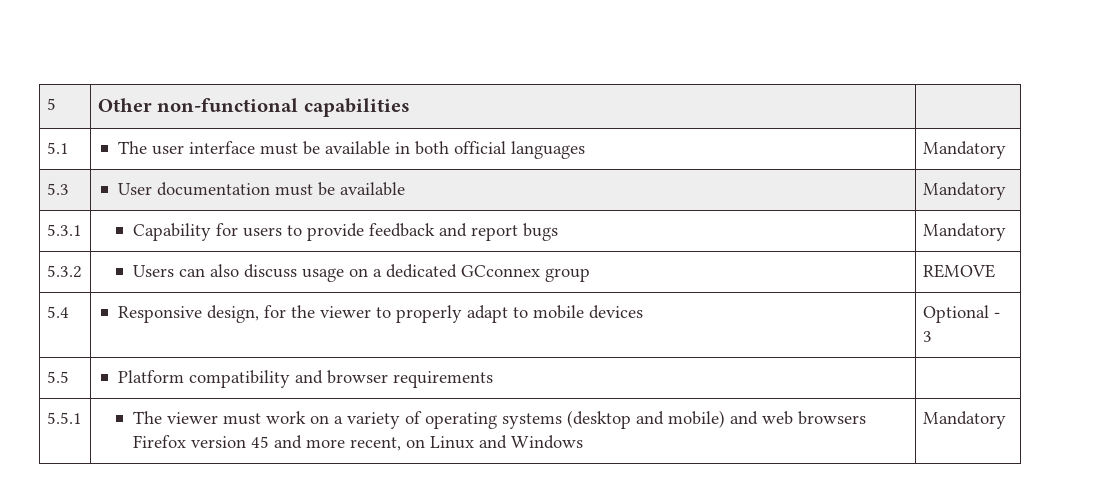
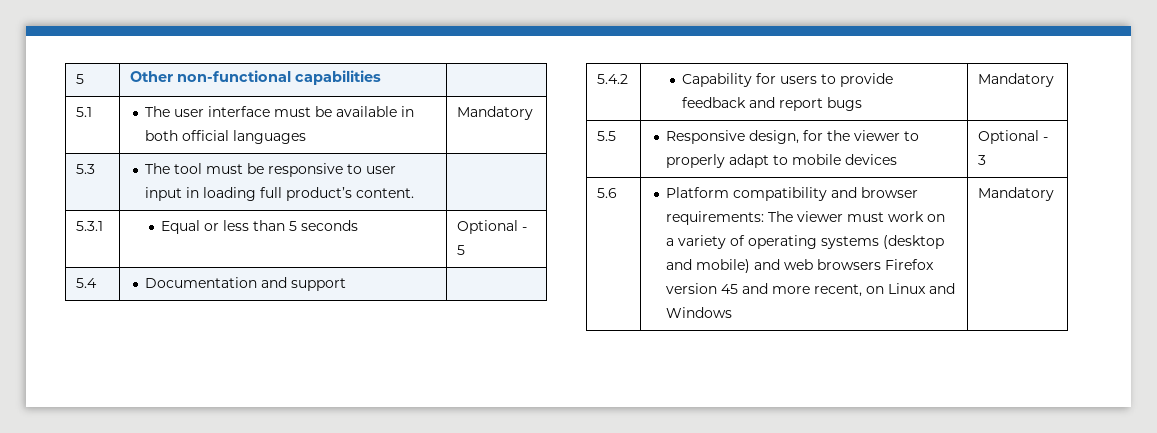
- 5.3 | User documentation must be available | Mandatory
- 5.3.1 | Capability for users to provide feedback and report bugs | Mandatory
+ 5.3 | The tool must be responsive to user input in loading full product’s content. |
+ 5.3.1 | Equal or less than 5 seconds | Optional - 5
+ 5.4 | Documentation and support |
+ 5.4.2 | Capability for users to provide feedback and report bugs | Mandatory
- 5.3.2 | Users can also discuss usage on a dedicated GCconnex group | REMOVE
- 5.4 | Responsive design, for the viewer to properly adapt to mobile devices | Optional - 3
+ 5.5 | Responsive design, for the viewer to properly adapt to mobile devices | Optional - 3
- 5.5 | Platform compatibility and browser requirements |
- 5.5.1 | The viewer must work on a variety of operating systems (desktop and mobile) and web browsers Firefox version 45 and more recent, on Linux and Windows | Mandatory
+ 5.6 | Platform compatibility and browser requirements: The viewer must work on a variety of operating systems (desktop and mobile) and web browsers Firefox version 45 and more recent, on Linux and Windows | Mandatory

